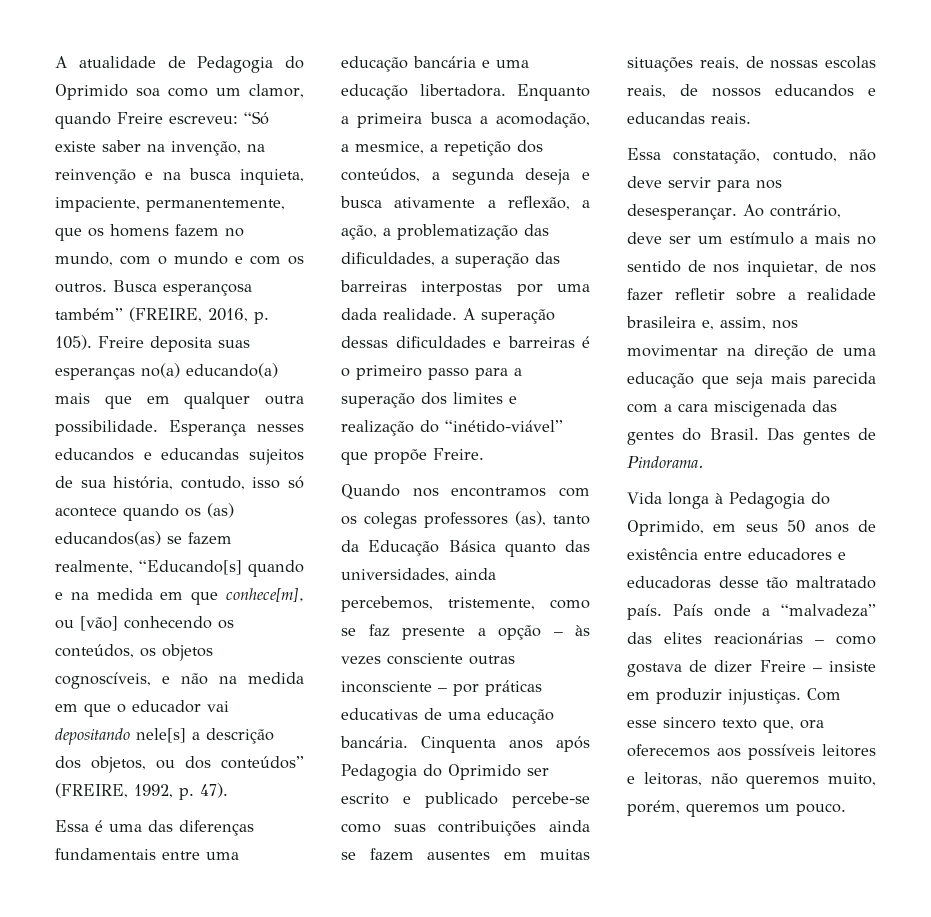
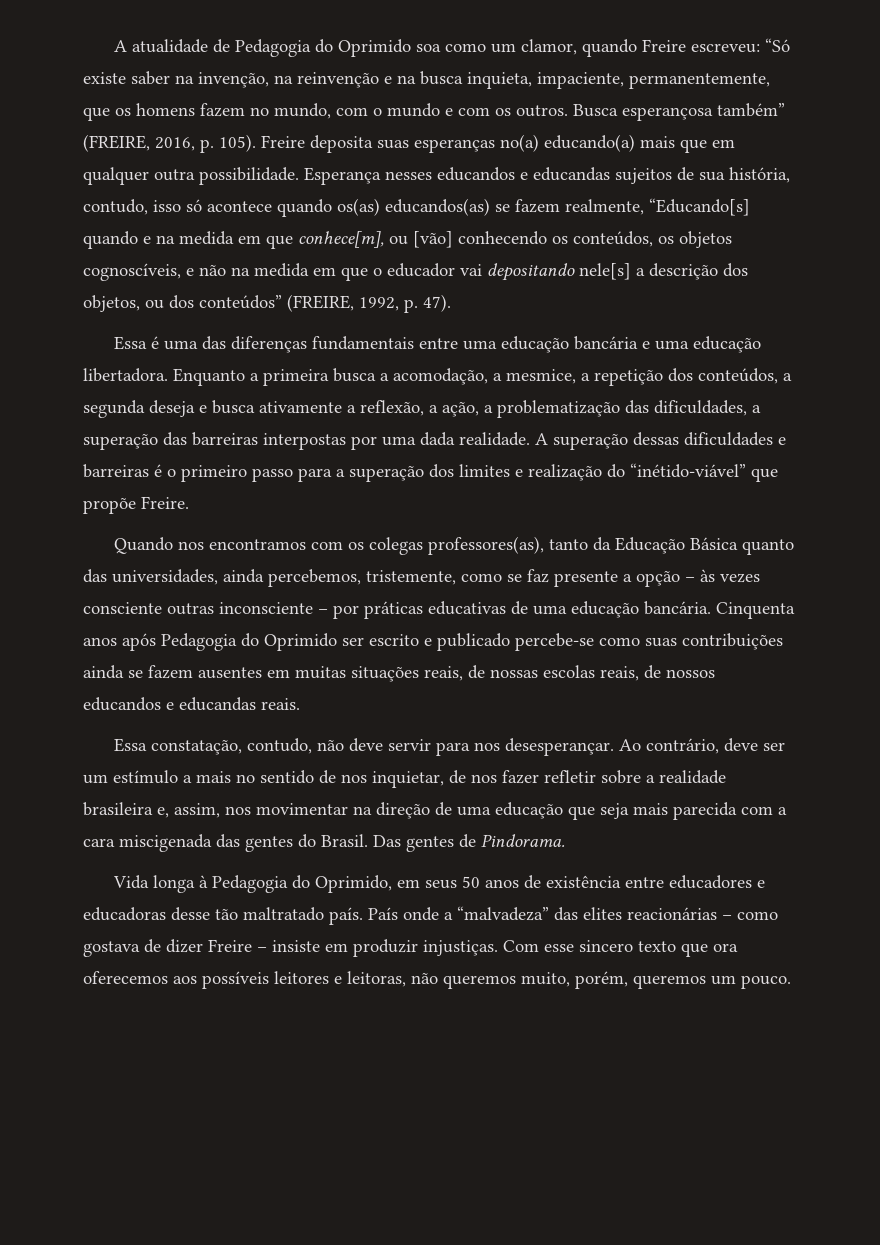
- Esperança nesses educandos e educandas sujeitos de sua história, contudo, isso só acontece quando os (as) educandos(as) se fazem realmente, “Educando[s] quando e na medida em que conhece[m], ou [vão] conhecendo os conteúdos, os objetos cognoscíveis, e não na medida em que o educador vai depositando nele[s] a descrição dos objetos, ou dos conteúdos” (FREIRE, 1992, p. 47).
+ Esperança nesses educandos e educandas sujeitos de sua história, contudo, isso só acontece quando os(as) educandos(as) se fazem realmente, “Educando[s] quando e na medida em que conhece[m], ou [vão] conhecendo os conteúdos, os objetos cognoscíveis, e não na medida em que o educador vai depositando nele[s] a descrição dos objetos, ou dos conteúdos” (FREIRE, 1992, p. 47).
- Quando nos encontramos com os colegas professores (as), tanto da Educação Básica quanto das universidades, ainda percebemos, tristemente, como se faz presente a opção – às vezes consciente outras inconsciente – por práticas educativas de uma educação bancária.
+ Quando nos encontramos com os colegas professores(as), tanto da Educação Básica quanto das universidades, ainda percebemos, tristemente, como se faz presente a opção – às vezes consciente outras inconsciente – por práticas educativas de uma educação bancária.
- Com esse sincero texto que, ora oferecemos aos possíveis leitores e leitoras, não queremos muito, porém, queremos um pouco.
+ Com esse sincero texto que ora oferecemos aos possíveis leitores e leitoras, não queremos muito, porém, queremos um pouco.

